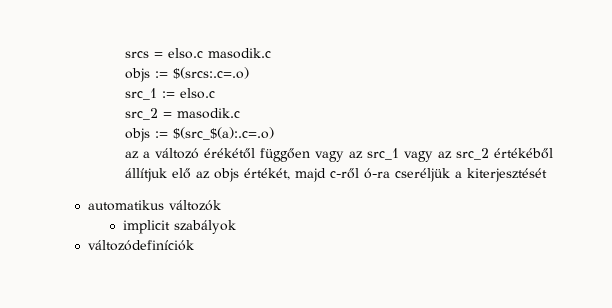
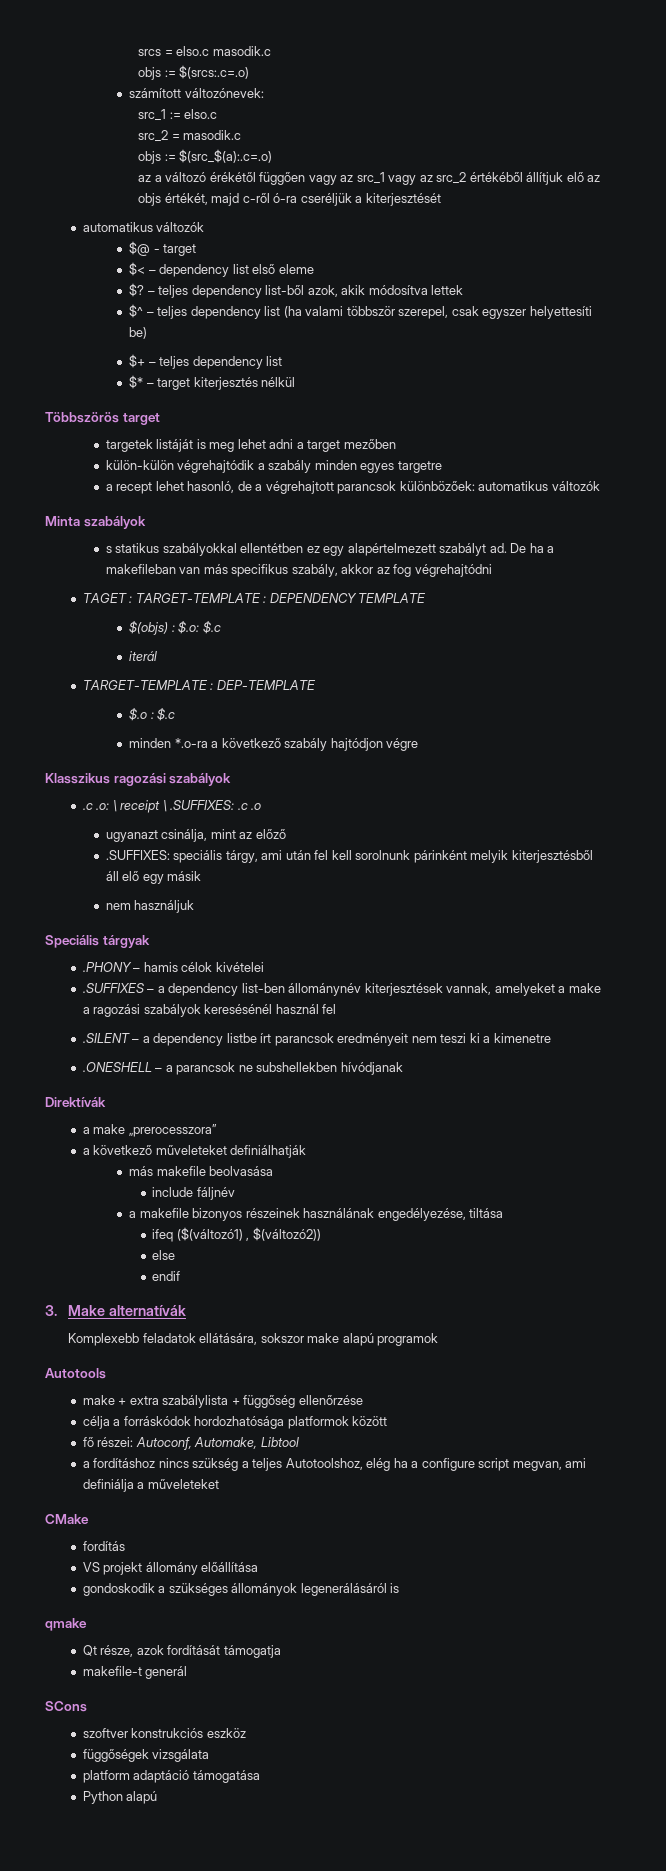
+ számított változónevek:
- implicit szabályok
- változódefiníciók
+ $@ - target
+ $< – dependency list első eleme
+ $? – teljes dependency list-ből azok, akik módosítva lettek
+ $^ – teljes dependency list (ha valami többször szerepel, csak egyszer helyettesíti be)
+ $+ – teljes dependency list
+ $* – target kiterjesztés nélkül
+ Többszörös target
+ targetek listáját is meg lehet adni a target mezőben
+ külön-külön végrehajtódik a szabály minden egyes targetre
+ a recept lehet hasonló, de a végrehajtott parancsok különbözőek: automatikus változók
+ Minta szabályok
+ s statikus szabályokkal ellentétben ez egy alapértelmezett szabályt ad. De ha a makefileban van más specifikus szabály, akkor az fog végrehajtódni
+ TAGET : TARGET-TEMPLATE : DEPENDENCY TEMPLATE
+ $(objs) : $.o: $.c
+ iterál
+ TARGET-TEMPLATE : DEP-TEMPLATE
+ $.o : $.c
+ minden *.o-ra a következő szabály hajtódjon végre
+ Klasszikus ragozási szabályok
+ .c .o: \ receipt \ .SUFFIXES: .c .o
+ ugyanazt csinálja, mint az előző
+ .SUFFIXES: speciális tárgy, ami után fel kell sorolnunk párinként melyik kiterjesztésből áll elő egy másik
+ nem használjuk
+ Speciális tárgyak
+ .PHONY – hamis célok kivételei
+ .SUFFIXES – a dependency list-ben állománynév kiterjesztések vannak, amelyeket a make a ragozási szabályok keresésénél használ fel
+ .SILENT – a dependency listbe írt parancsok eredményeit nem teszi ki a kimenetre
+ .ONESHELL – a parancsok ne subshellekben hívódjanak
+ Direktívák
+ a make „prerocesszora”
+ a következő műveleteket definiálhatják
+ más makefile beolvasása
+ include fáljnév
+ a makefile bizonyos részeinek használának engedélyezése, tiltása
+ ifeq ($(változó1) , $(változó2))
+ else
+ endif
+ 3. Make alternatívák
+ Komplexebb feladatok ellátására, sokszor make alapú programok
+ Autotools
+ make + extra szabálylista + függőség ellenőrzése
+ célja a forráskódok hordozhatósága platformok között
+ fő részei: Autoconf, Automake, Libtool
+ a fordításhoz nincs szükség a teljes Autotoolshoz, elég ha a configure script megvan, ami definiálja a műveleteket
+ CMake
+ fordítás
+ VS projekt állomány előállítása
+ gondoskodik a szükséges állományok legenerálásáról is
+ qmake
+ Qt része, azok fordítását támogatja
+ makefile-t generál
+ SCons
+ szoftver konstrukciós eszköz
+ függőségek vizsgálata
+ platform adaptáció támogatása
+ Python alapú

